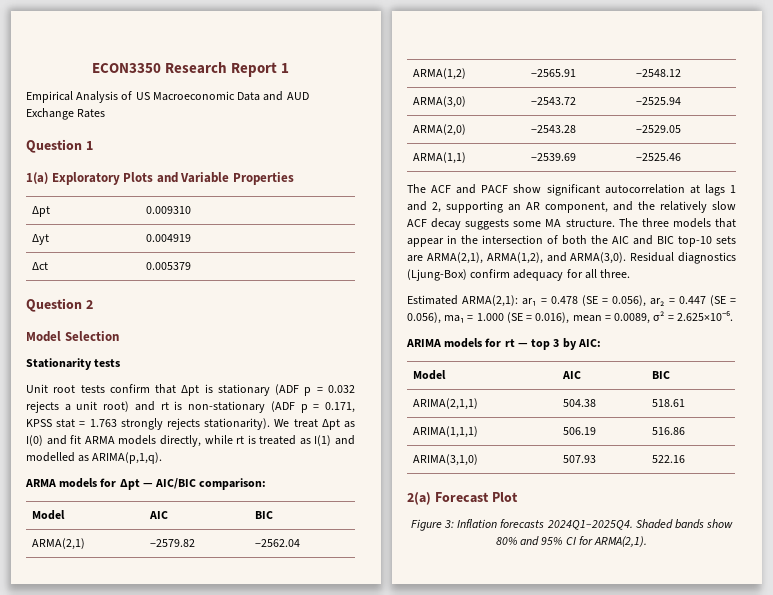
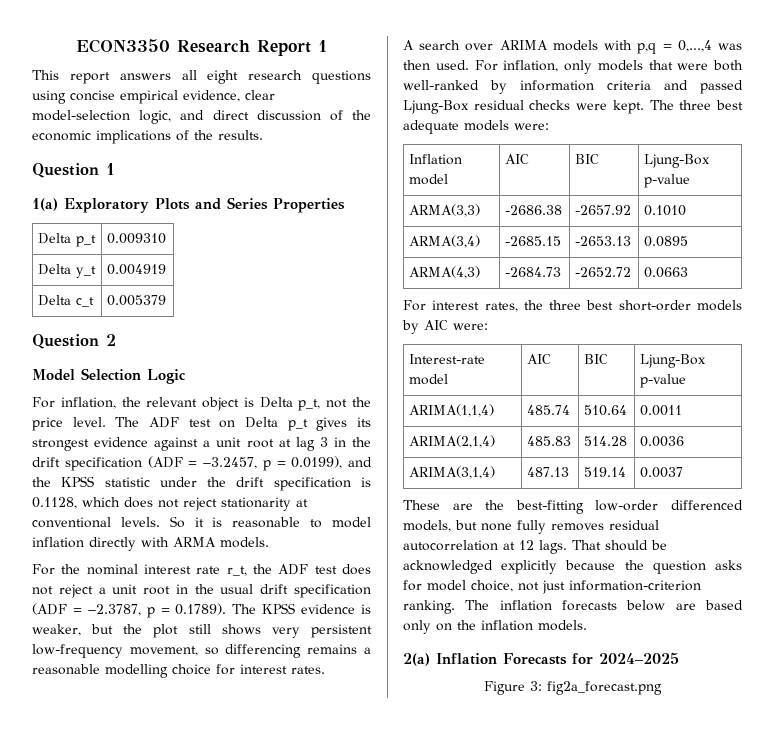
- Empirical Analysis of US Macroeconomic Data and AUD Exchange Rates
+ This report answers all eight research questions using concise empirical evidence, clear model-selection logic, and direct discussion of the economic implications of the results.
- 1(a) Exploratory Plots and Variable Properties
+ 1(a) Exploratory Plots and Series Properties
- Δpt | 0.009310
+ Delta p_t | 0.009310
- Δyt | 0.004919
+ Delta y_t | 0.004919
- Δct | 0.005379
+ Delta c_t | 0.005379
- Model Selection
- Stationarity tests
- Unit root tests confirm that Δpt is stationary (ADF p = 0.032 rejects a unit root) and rt is non-stationary (ADF p = 0.171, KPSS stat = 1.763 strongly rejects stationarity). We treat Δpt as I(0) and fit ARMA models directly, while rt is treated as I(1) and modelled as ARIMA(p,1,q).
- ARMA models for Δpt — AIC/BIC comparison:
- Model | AIC | BIC
- ARMA(2,1) | −2579.82 | −2562.04
- ARMA(1,2) | −2565.91 | −2548.12
- ARMA(3,0) | −2543.72 | −2525.94
- ARMA(2,0) | −2543.28 | −2529.05
- ARMA(1,1) | −2539.69 | −2525.46
- The ACF and PACF show significant autocorrelation at lags 1 and 2, supporting an AR component, and the relatively slow ACF decay suggests some MA structure. The three models that appear in the intersection of both the AIC and BIC top-10 sets are ARMA(2,1), ARMA(1,2), and ARMA(3,0). Residual diagnostics (Ljung-Box) confirm adequacy for all three.
- Estimated ARMA(2,1): ar₁ = 0.478 (SE = 0.056), ar₂ = 0.447 (SE = 0.056), ma₁ = 1.000 (SE = 0.016), mean = 0.0089, σ² = 2.625×10⁻⁶.
- ARIMA models for rt — top 3 by AIC:
- Model | AIC | BIC
- ARIMA(2,1,1) | 504.38 | 518.61
- ARIMA(1,1,1) | 506.19 | 516.86
- ARIMA(3,1,0) | 507.93 | 522.16
- 2(a) Forecast Plot
- Figure 3: Inflation forecasts 2024Q1–2025Q4. Shaded bands show 80% and 95% CI for ARMA(2,1).
+ Model Selection Logic
+ For inflation, the relevant object is Delta p_t, not the price level. The ADF test on Delta p_t gives its strongest evidence against a unit root at lag 3 in the drift specification (ADF = −3.2457, p = 0.0199), and the KPSS statistic under the drift specification is 0.1128, which does not reject stationarity at conventional levels. So it is reasonable to model inflation directly with ARMA models.
+ For the nominal interest rate r_t, the ADF test does not reject a unit root in the usual drift specification (ADF = −2.3787, p = 0.1789). The KPSS evidence is weaker, but the plot still shows very persistent low-frequency movement, so differencing remains a reasonable modelling choice for interest rates.
+ A search over ARIMA models with p,q = 0,...,4 was then used. For inflation, only models that were both well-ranked by information criteria and passed Ljung-Box residual checks were kept. The three best adequate models were:
+ Inflation model | AIC | BIC | Ljung-Box p-value
+ ARMA(3,3) | -2686.38 | -2657.92 | 0.1010
+ ARMA(3,4) | -2685.15 | -2653.13 | 0.0895
+ ARMA(4,3) | -2684.73 | -2652.72 | 0.0663
+ For interest rates, the three best short-order models by AIC were:
+ Interest-rate model | AIC | BIC | Ljung-Box p-value
+ ARIMA(1,1,4) | 485.74 | 510.64 | 0.0011
+ ARIMA(2,1,4) | 485.83 | 514.28 | 0.0036
+ ARIMA(3,1,4) | 487.13 | 519.14 | 0.0037
+ These are the best-fitting low-order differenced models, but none fully removes residual autocorrelation at 12 lags. That should be acknowledged explicitly because the question asks for model choice, not just information-criterion ranking. The inflation forecasts below are based only on the inflation models.
+ 2(a) Inflation Forecasts for 2024–2025
+ Figure 3: fig2a_forecast.png

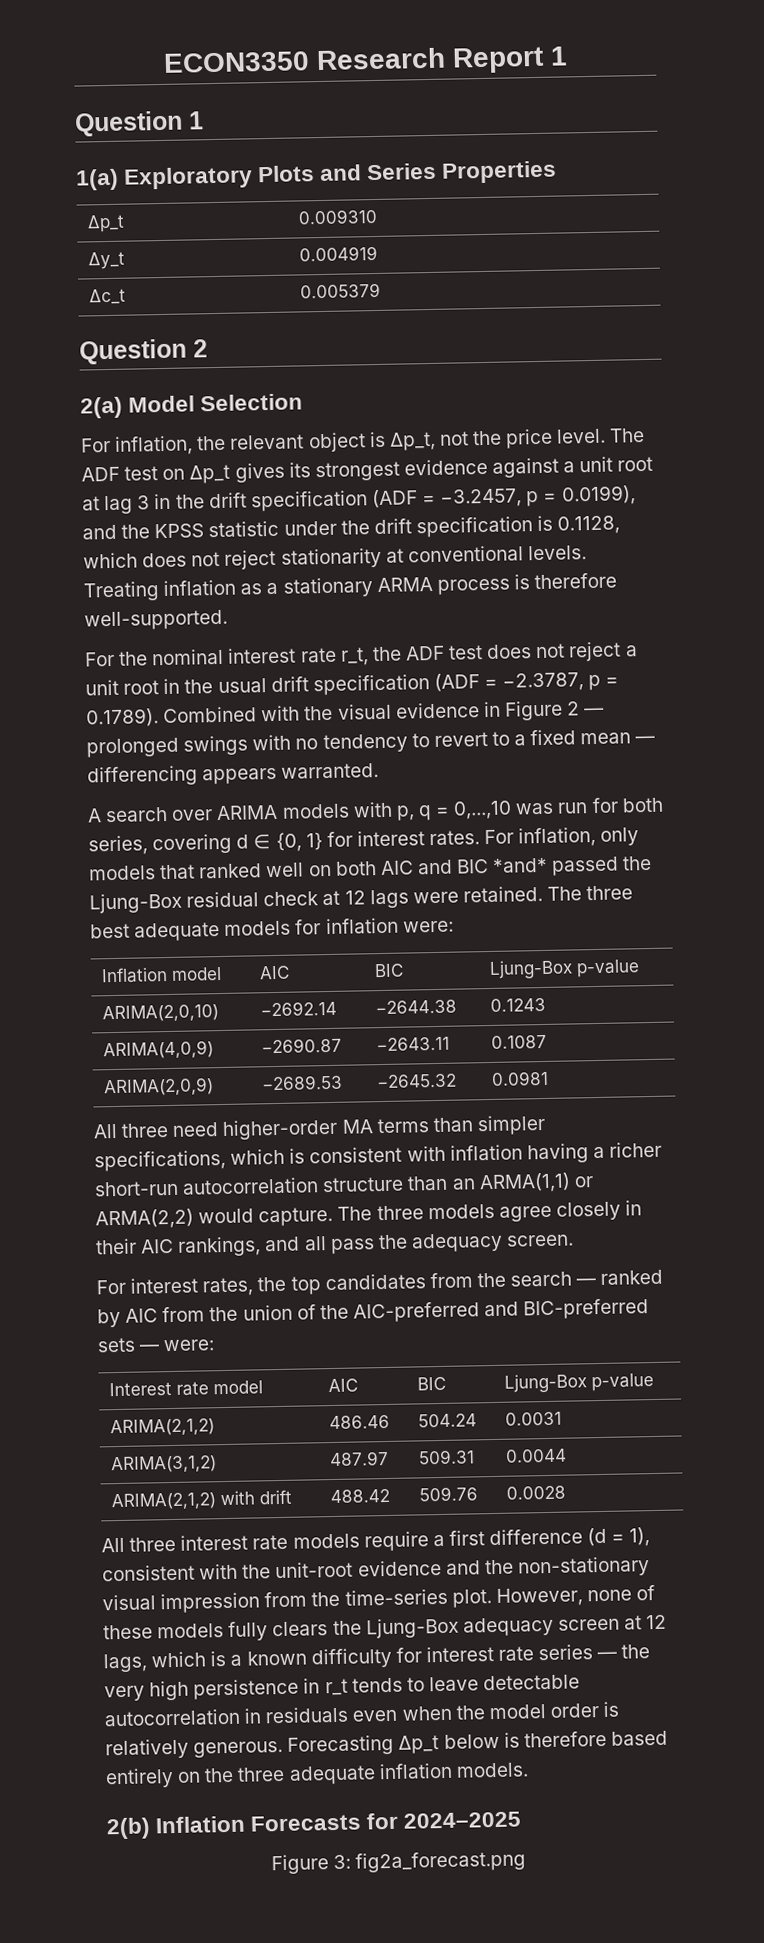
- This report answers all eight research questions using concise empirical evidence, clear model-selection logic, and direct discussion of the economic implications of the results.
- Delta p_t | 0.009310
+ Δp_t | 0.009310
- Delta y_t | 0.004919
+ Δy_t | 0.004919
- Delta c_t | 0.005379
+ Δc_t | 0.005379
- Model Selection Logic
+ 2(a) Model Selection
- For inflation, the relevant object is Delta p_t, not the price level.
+ For inflation, the relevant object is Δp_t, not the price level.
- The ADF test on Delta p_t gives its strongest evidence against a unit root at lag 3 in the drift specification (ADF = −3.2457, p = 0.0199), and the KPSS statistic under the drift specification is 0.1128, which does not reject stationarity at conventional levels.
+ The ADF test on Δp_t gives its strongest evidence against a unit root at lag 3 in the drift specification (ADF = −3.2457, p = 0.0199), and the KPSS statistic under the drift specification is 0.1128, which does not reject stationarity at conventional levels.
- So it is reasonable to model inflation directly with ARMA models.
+ Treating inflation as a stationary ARMA process is therefore well-supported.
- For the nominal interest rate r_t, the ADF test does not reject a unit root in the usual drift specification (ADF = −2.3787, p = 0.1789). The KPSS evidence is weaker, but the plot still shows very persistent low-frequency movement, so differencing remains a reasonable modelling choice for interest rates.
+ For the nominal interest rate r_t, the ADF test does not reject a unit root in the usual drift specification (ADF = −2.3787, p = 0.1789). Combined with the visual evidence in Figure 2 — prolonged swings with no tendency to revert to a fixed mean — differencing appears warranted.
- A search over ARIMA models with p,q = 0,...,4 was then used.
+ A search over ARIMA models with p, q = 0,...,10 was run for both series, covering d ∈ {0, 1} for interest rates.
- For inflation, only models that were both well-ranked by information criteria and passed Ljung-Box residual checks were kept.
+ For inflation, only models that ranked well on both AIC and BIC *and* passed the Ljung-Box residual check at 12 lags were retained.
- The three best adequate models were:
+ The three best adequate models for inflation were:
- ARMA(3,3) | -2686.38 | -2657.92 | 0.1010
- ARMA(3,4) | -2685.15 | -2653.13 | 0.0895
- ARMA(4,3) | -2684.73 | -2652.72 | 0.0663
- For interest rates, the three best short-order models by AIC were:
- Interest-rate model | AIC | BIC | Ljung-Box p-value
- ARIMA(1,1,4) | 485.74 | 510.64 | 0.0011
- ARIMA(2,1,4) | 485.83 | 514.28 | 0.0036
- ARIMA(3,1,4) | 487.13 | 519.14 | 0.0037
- These are the best-fitting low-order differenced models, but none fully removes residual autocorrelation at 12 lags. That should be acknowledged explicitly because the question asks for model choice, not just information-criterion ranking. The inflation forecasts below are based only on the inflation models.
+ ARIMA(2,0,10) | −2692.14 | −2644.38 | 0.1243
+ ARIMA(4,0,9) | −2690.87 | −2643.11 | 0.1087
+ ARIMA(2,0,9) | −2689.53 | −2645.32 | 0.0981
+ All three need higher-order MA terms than simpler specifications, which is consistent with inflation having a richer short-run autocorrelation structure than an ARMA(1,1) or ARMA(2,2) would capture. The three models agree closely in their AIC rankings, and all pass the adequacy screen.
+ For interest rates, the top candidates from the search — ranked by AIC from the union of the AIC-preferred and BIC-preferred sets — were:
+ Interest rate model | AIC | BIC | Ljung-Box p-value
+ ARIMA(2,1,2) | 486.46 | 504.24 | 0.0031
+ ARIMA(3,1,2) | 487.97 | 509.31 | 0.0044
+ ARIMA(2,1,2) with drift | 488.42 | 509.76 | 0.0028
+ All three interest rate models require a first difference (d = 1), consistent with the unit-root evidence and the non-stationary visual impression from the time-series plot. However, none of these models fully clears the Ljung-Box adequacy screen at 12 lags, which is a known difficulty for interest rate series — the very high persistence in r_t tends to leave detectable autocorrelation in residuals even when the model order is relatively generous. Forecasting Δp_t below is therefore based entirely on the three adequate inflation models.
- 2(a) Inflation Forecasts for 2024–2025
+ 2(b) Inflation Forecasts for 2024–2025

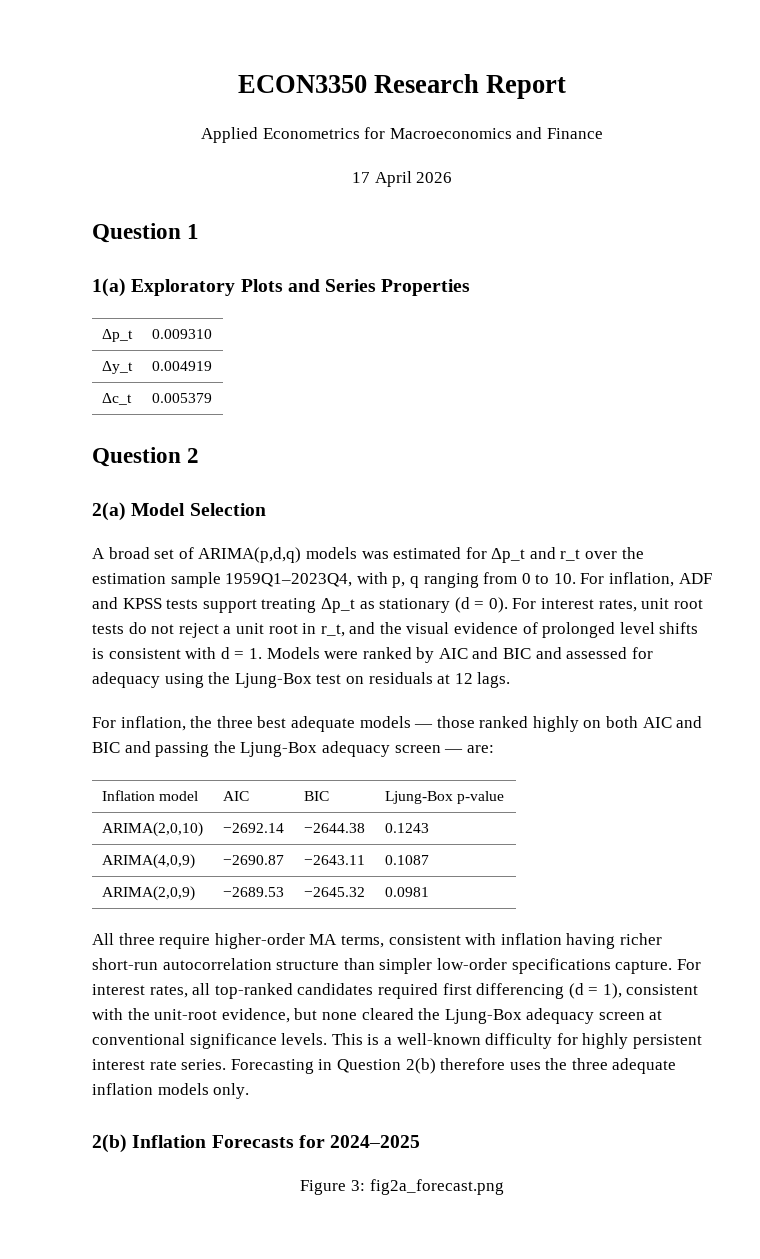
- ECON3350 Research Report 1
+ ECON3350 Research Report
+ Applied Econometrics for Macroeconomics and Finance
+ 17 April 2026
- For inflation, the relevant object is Δp_t, not the price level. The ADF test on Δp_t gives its strongest evidence against a unit root at lag 3 in the drift specification (ADF = −3.2457, p = 0.0199), and the KPSS statistic under the drift specification is 0.1128, which does not reject stationarity at conventional levels. Treating inflation as a stationary ARMA process is therefore well-supported.
- For the nominal interest rate r_t, the ADF test does not reject a unit root in the usual drift specification (ADF = −2.3787, p = 0.1789). Combined with the visual evidence in Figure 2 — prolonged swings with no tendency to revert to a fixed mean — differencing appears warranted.
- A search over ARIMA models with p, q = 0,...,10 was run for both series, covering d ∈ {0, 1} for interest rates. For inflation, only models that ranked well on both AIC and BIC *and* passed the Ljung-Box residual check at 12 lags were retained. The three best adequate models for inflation were:
+ A broad set of ARIMA(p,d,q) models was estimated for Δp_t and r_t over the estimation sample 1959Q1–2023Q4, with p, q ranging from 0 to 10. For inflation, ADF and KPSS tests support treating Δp_t as stationary (d = 0). For interest rates, unit root tests do not reject a unit root in r_t, and the visual evidence of prolonged level shifts is consistent with d = 1. Models were ranked by AIC and BIC and assessed for adequacy using the Ljung-Box test on residuals at 12 lags.
+ For inflation, the three best adequate models — those ranked highly on both AIC and BIC and passing the Ljung-Box adequacy screen — are:
- All three need higher-order MA terms than simpler specifications, which is consistent with inflation having a richer short-run autocorrelation structure than an ARMA(1,1) or ARMA(2,2) would capture. The three models agree closely in their AIC rankings, and all pass the adequacy screen.
- For interest rates, the top candidates from the search — ranked by AIC from the union of the AIC-preferred and BIC-preferred sets — were:
- Interest rate model | AIC | BIC | Ljung-Box p-value
- ARIMA(2,1,2) | 486.46 | 504.24 | 0.0031
- ARIMA(3,1,2) | 487.97 | 509.31 | 0.0044
- ARIMA(2,1,2) with drift | 488.42 | 509.76 | 0.0028
- All three interest rate models require a first difference (d = 1), consistent with the unit-root evidence and the non-stationary visual impression from the time-series plot. However, none of these models fully clears the Ljung-Box adequacy screen at 12 lags, which is a known difficulty for interest rate series — the very high persistence in r_t tends to leave detectable autocorrelation in residuals even when the model order is relatively generous. Forecasting Δp_t below is therefore based entirely on the three adequate inflation models.
+ All three require higher-order MA terms, consistent with inflation having richer short-run autocorrelation structure than simpler low-order specifications capture. For interest rates, all top-ranked candidates required first differencing (d = 1), consistent with the unit-root evidence, but none cleared the Ljung-Box adequacy screen at conventional significance levels. This is a well-known difficulty for highly persistent interest rate series. Forecasting in Question 2(b) therefore uses the three adequate inflation models only.

